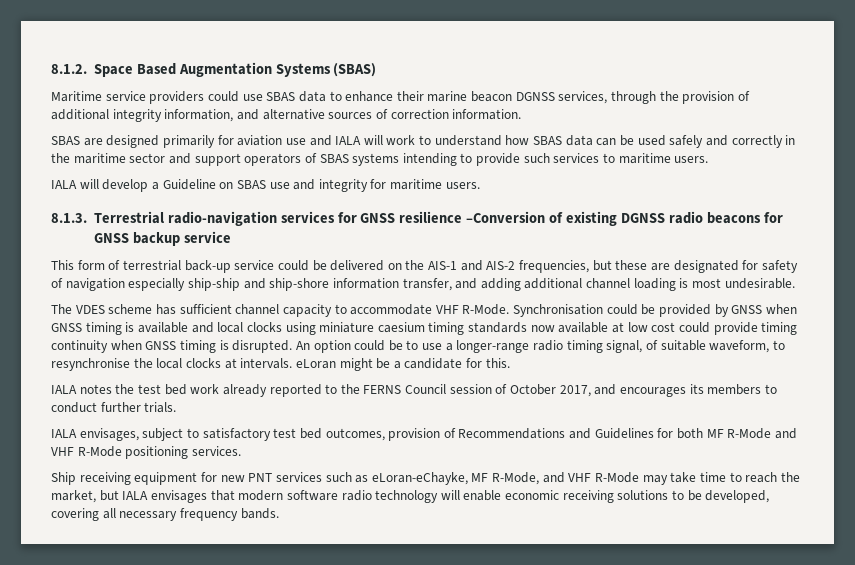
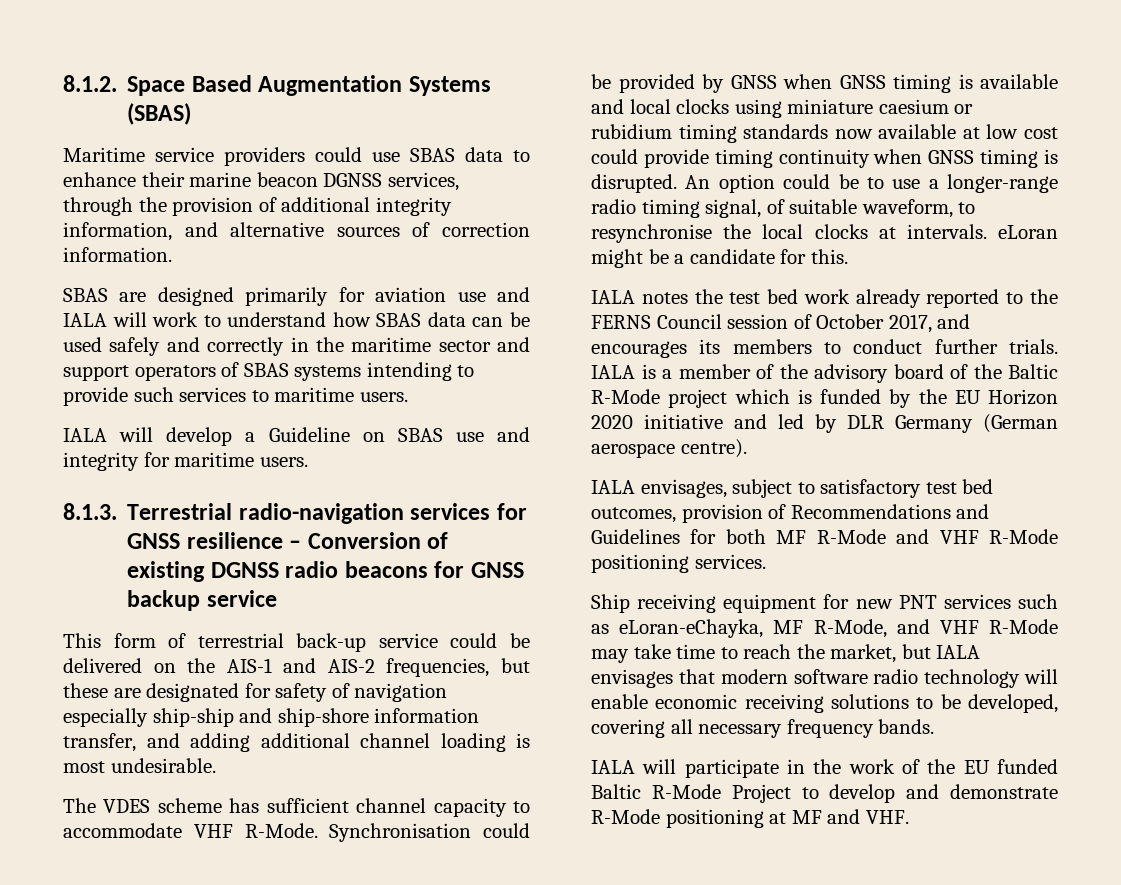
- 8.1.3. Terrestrial radio-navigation services for GNSS resilience –Conversion of existing DGNSS radio beacons for GNSS backup service
+ 8.1.3. Terrestrial radio-navigation services for GNSS resilience – Conversion of existing DGNSS radio beacons for GNSS backup service
- Synchronisation could be provided by GNSS when GNSS timing is available and local clocks using miniature caesium timing standards now available at low cost could provide timing continuity when GNSS timing is disrupted.
+ Synchronisation could be provided by GNSS when GNSS timing is available and local clocks using miniature caesium or rubidium timing standards now available at low cost could provide timing continuity when GNSS timing is disrupted.
+ IALA is a member of the advisory board of the Baltic R-Mode project which is funded by the EU Horizon 2020 initiative and led by DLR Germany (German aerospace centre).
- Ship receiving equipment for new PNT services such as eLoran-eChayke, MF R-Mode, and VHF R-Mode may take time to reach the market, but IALA envisages that modern software radio technology will enable economic receiving solutions to be developed, covering all necessary frequency bands.
+ Ship receiving equipment for new PNT services such as eLoran-eChayka, MF R-Mode, and VHF R-Mode may take time to reach the market, but IALA envisages that modern software radio technology will enable economic receiving solutions to be developed, covering all necessary frequency bands.
+ IALA will participate in the work of the EU funded Baltic R-Mode Project to develop and demonstrate R-Mode positioning at MF and VHF.

